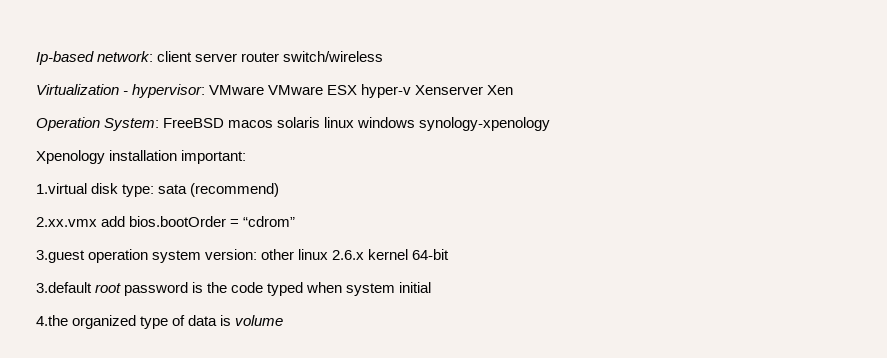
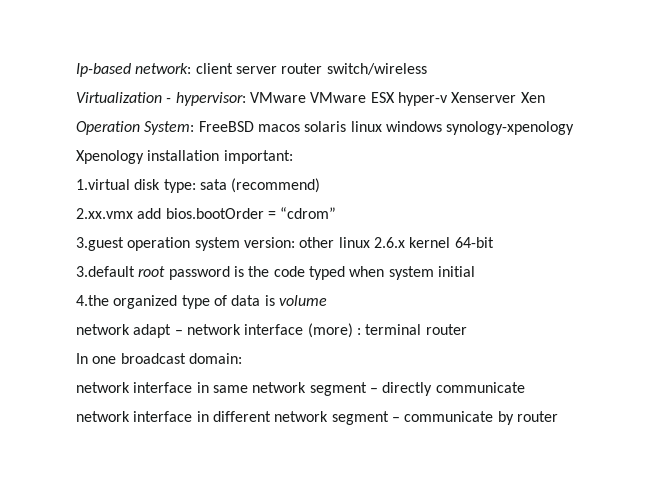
+ network adapt – network interface (more) : terminal router
+ In one broadcast domain:
+ network interface in same network segment – directly communicate
+ network interface in different network segment – communicate by router

